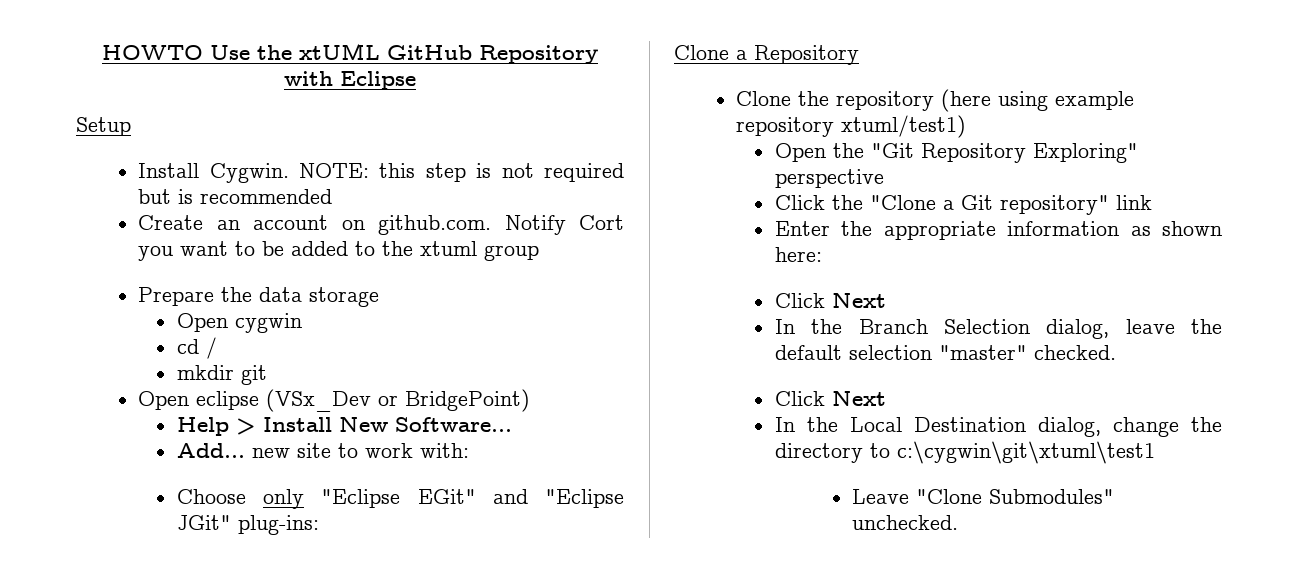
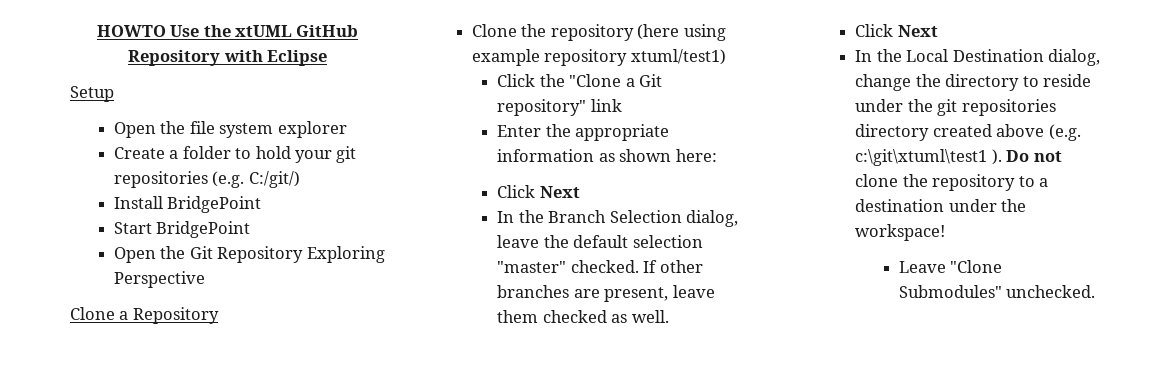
- Install Cygwin. NOTE: this step is not required but is recommended
- Create an account on github.com. Notify Cort you want to be added to the xtuml group
- Prepare the data storage
- Open cygwin
- cd /
- mkdir git
- Open eclipse (VSx_Dev or BridgePoint)
- Help > Install New Software...
- Add... new site to work with:
- Choose only "Eclipse EGit" and "Eclipse JGit" plug-ins:
+ Open the file system explorer
+ Create a folder to hold your git repositories (e.g. C:/git/)
+ Install BridgePoint
+ Start BridgePoint
+ Open the Git Repository Exploring Perspective
- Open the "Git Repository Exploring" perspective
+ If other branches are present, leave them checked as well.
- In the Local Destination dialog, change the directory to c:\cygwin\git\xtuml\test1
+ In the Local Destination dialog, change the directory to reside under the git repositories directory created above (e.g. c:\git\xtuml\test1 ). Do not clone the repository to a destination under the workspace!

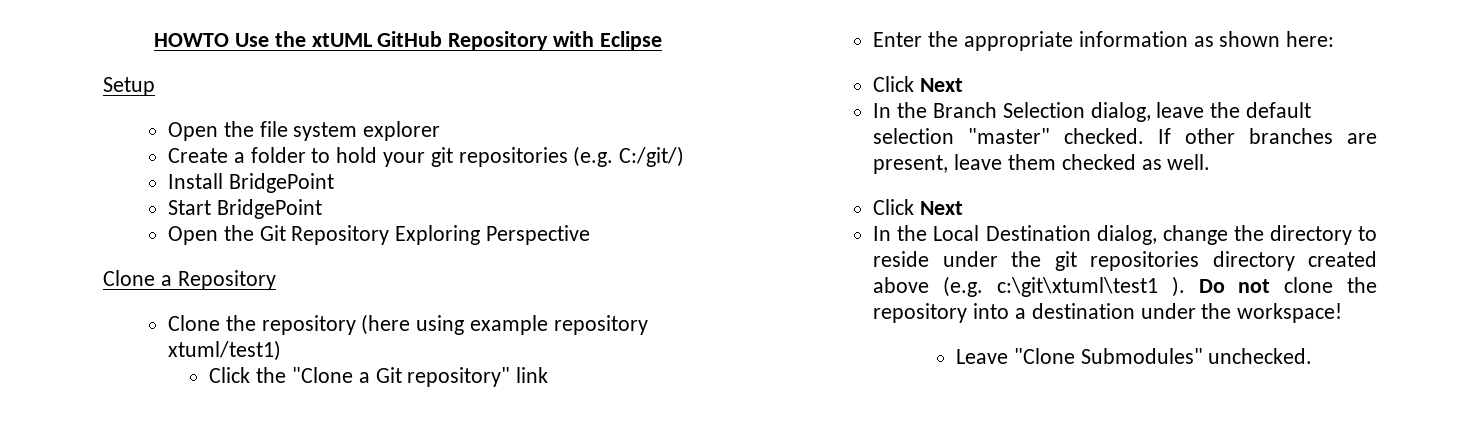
- Do not clone the repository to a destination under the workspace!
+ Do not clone the repository into a destination under the workspace!

